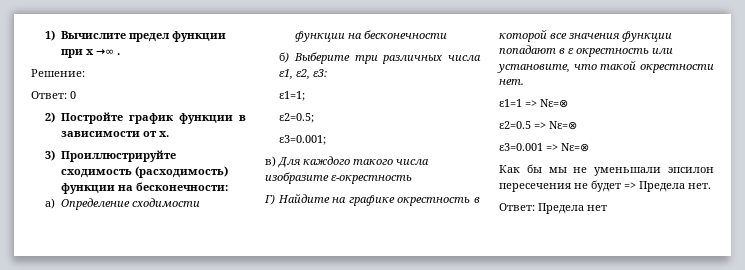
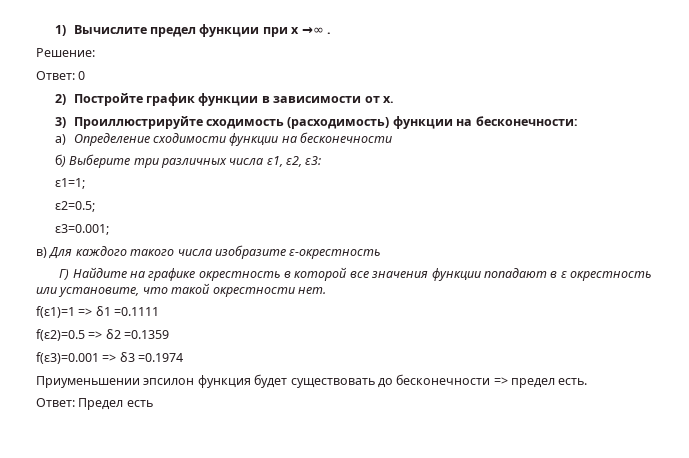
- ε1=1 => Nε=⊗
- ε2=0.5 => Nε=⊗
- ε3=0.001 => Nε=⊗
- Как бы мы не уменьшали эпсилон пересечения не будет => Предела нет.
- Ответ: Предела нет
+ f(ε1)=1 => δ1 =0.1111
+ f(ε2)=0.5 => δ2 =0.1359
+ f(ε3)=0.001 => δ3 =0.1974
+ Приуменьшении эпсилон функция будет существовать до бесконечности => предел есть.
+ Ответ: Предел есть

